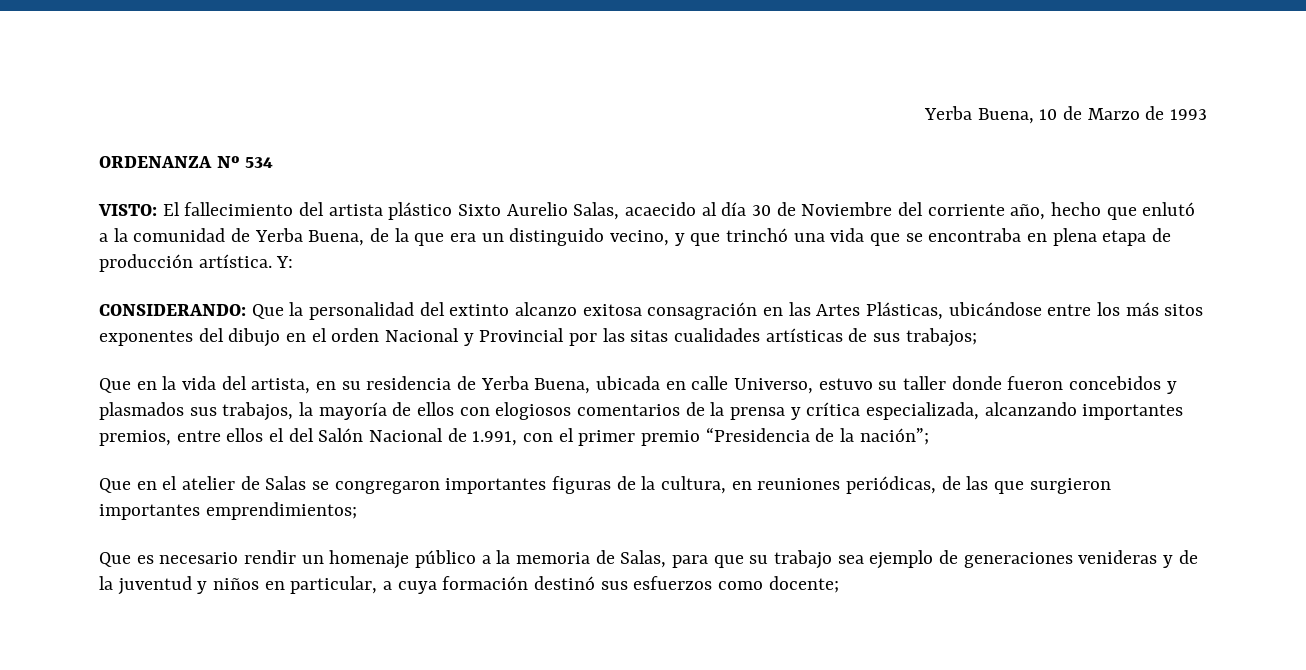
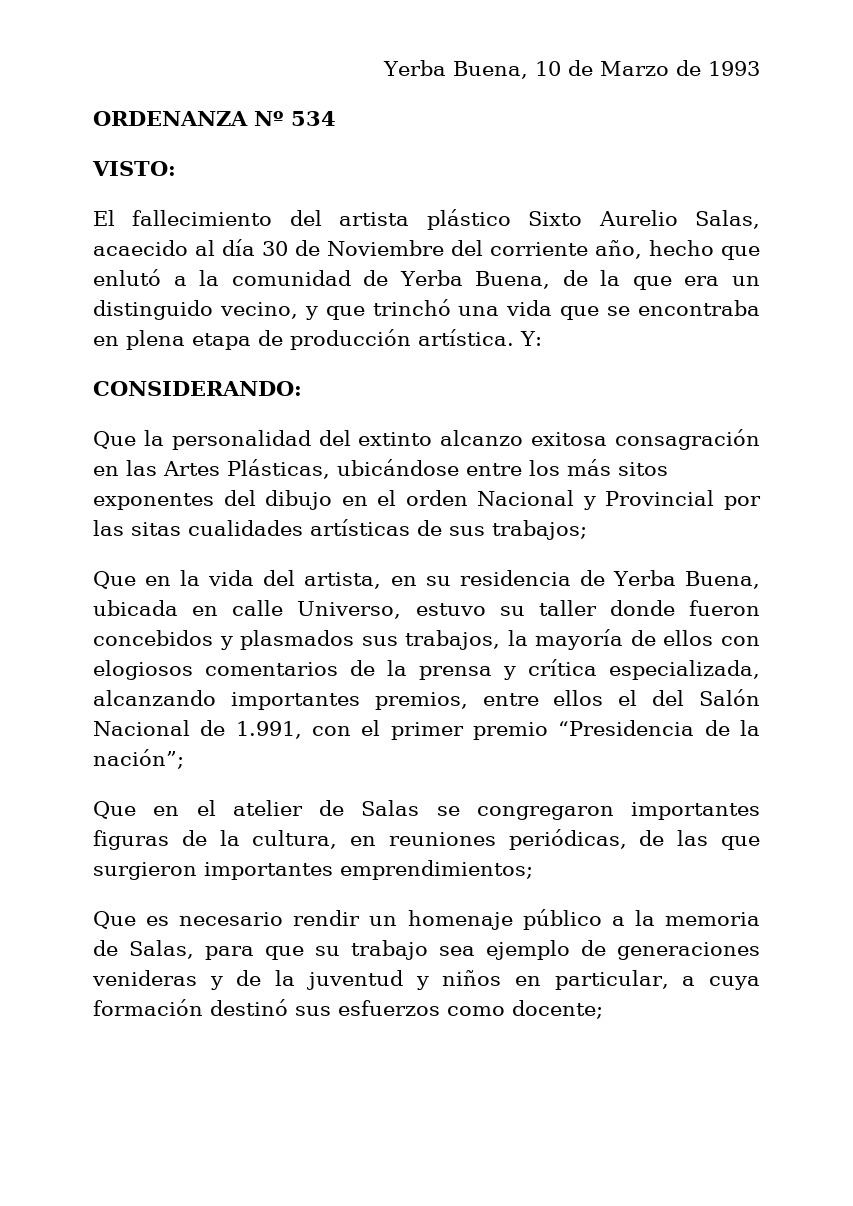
- VISTO: El fallecimiento del artista plástico Sixto Aurelio Salas, acaecido al día 30 de Noviembre del corriente año, hecho que enlutó a la comunidad de Yerba Buena, de la que era un distinguido vecino, y que trinchó una vida que se encontraba en plena etapa de producción artística.
+ VISTO:
+ El fallecimiento del artista plástico Sixto Aurelio Salas, acaecido al día 30 de Noviembre del corriente año, hecho que enlutó a la comunidad de Yerba Buena, de la que era un distinguido vecino, y que trinchó una vida que se encontraba en plena etapa de producción artística.
- CONSIDERANDO: Que la personalidad del extinto alcanzo exitosa consagración en las Artes Plásticas, ubicándose entre los más sitos exponentes del dibujo en el orden Nacional y Provincial por las sitas cualidades artísticas de sus trabajos;
+ CONSIDERANDO:
+ Que la personalidad del extinto alcanzo exitosa consagración en las Artes Plásticas, ubicándose entre los más sitos exponentes del dibujo en el orden Nacional y Provincial por las sitas cualidades artísticas de sus trabajos;

